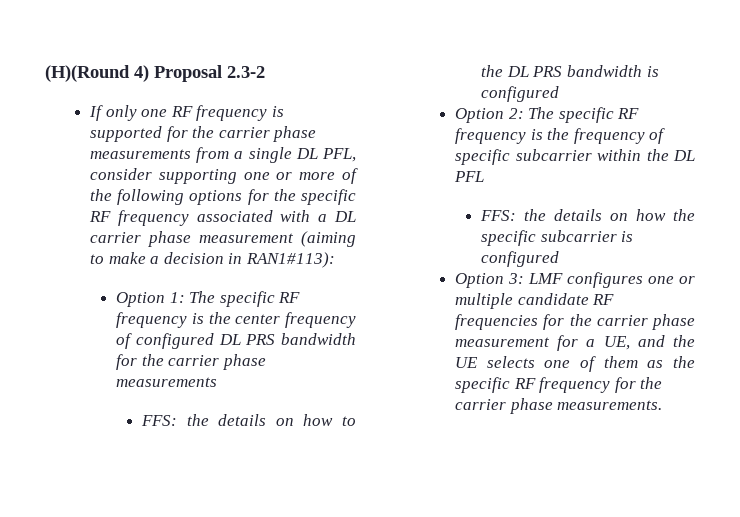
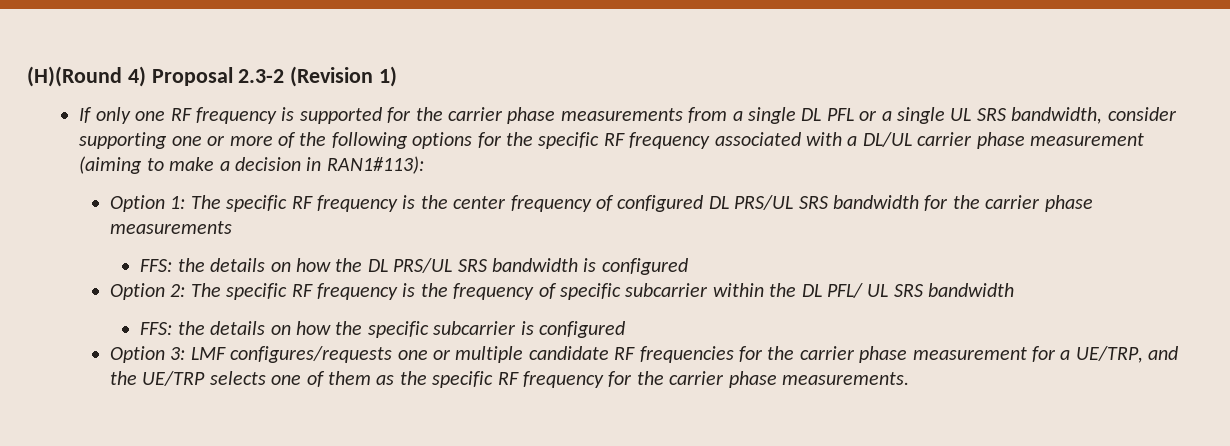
- (H)(Round 4) Proposal 2.3-2
+ (H)(Round 4) Proposal 2.3-2 (Revision 1)
- If only one RF frequency is supported for the carrier phase measurements from a single DL PFL, consider supporting one or more of the following options for the specific RF frequency associated with a DL carrier phase measurement (aiming to make a decision in RAN1#113):
+ If only one RF frequency is supported for the carrier phase measurements from a single DL PFL or a single UL SRS bandwidth, consider supporting one or more of the following options for the specific RF frequency associated with a DL/UL carrier phase measurement (aiming to make a decision in RAN1#113):
- Option 1: The specific RF frequency is the center frequency of configured DL PRS bandwidth for the carrier phase measurements
+ Option 1: The specific RF frequency is the center frequency of configured DL PRS/UL SRS bandwidth for the carrier phase measurements
- FFS: the details on how to the DL PRS bandwidth is configured
+ FFS: the details on how the DL PRS/UL SRS bandwidth is configured
- Option 2: The specific RF frequency is the frequency of specific subcarrier within the DL PFL
+ Option 2: The specific RF frequency is the frequency of specific subcarrier within the DL PFL/ UL SRS bandwidth
- Option 3: LMF configures one or multiple candidate RF frequencies for the carrier phase measurement for a UE, and the UE selects one of them as the specific RF frequency for the carrier phase measurements.
+ Option 3: LMF configures/requests one or multiple candidate RF frequencies for the carrier phase measurement for a UE/TRP, and the UE/TRP selects one of them as the specific RF frequency for the carrier phase measurements.

